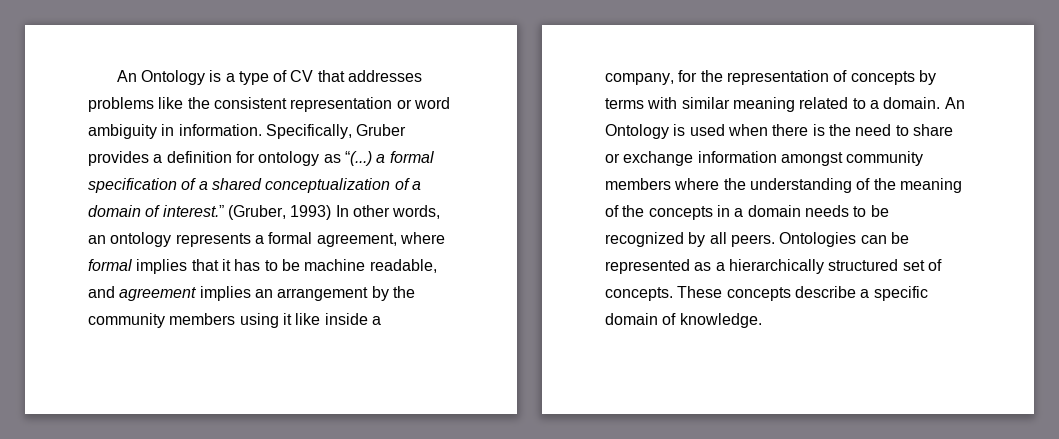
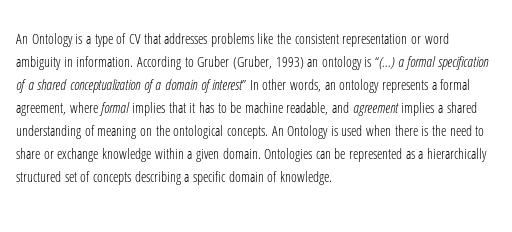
- Specifically, Gruber provides a definition for ontology as “(...) a formal specification of a shared conceptualization of a domain of interest.” (Gruber, 1993) In other words, an ontology represents a formal agreement, where formal implies that it has to be machine readable, and agreement implies an arrangement by the community members using it like inside a company, for the representation of concepts by terms with similar meaning related to a domain.
+ According to Gruber (Gruber, 1993) an ontology is “(...) a formal specification of a shared conceptualization of a domain of interest” In other words, an ontology represents a formal agreement, where formal implies that it has to be machine readable, and agreement implies a shared understanding of meaning on the ontological concepts.
- An Ontology is used when there is the need to share or exchange information amongst community members where the understanding of the meaning of the concepts in a domain needs to be recognized by all peers.
+ An Ontology is used when there is the need to share or exchange knowledge within a given domain.
- Ontologies can be represented as a hierarchically structured set of concepts. These concepts describe a specific domain of knowledge.
+ Ontologies can be represented as a hierarchically structured set of concepts describing a specific domain of knowledge.

